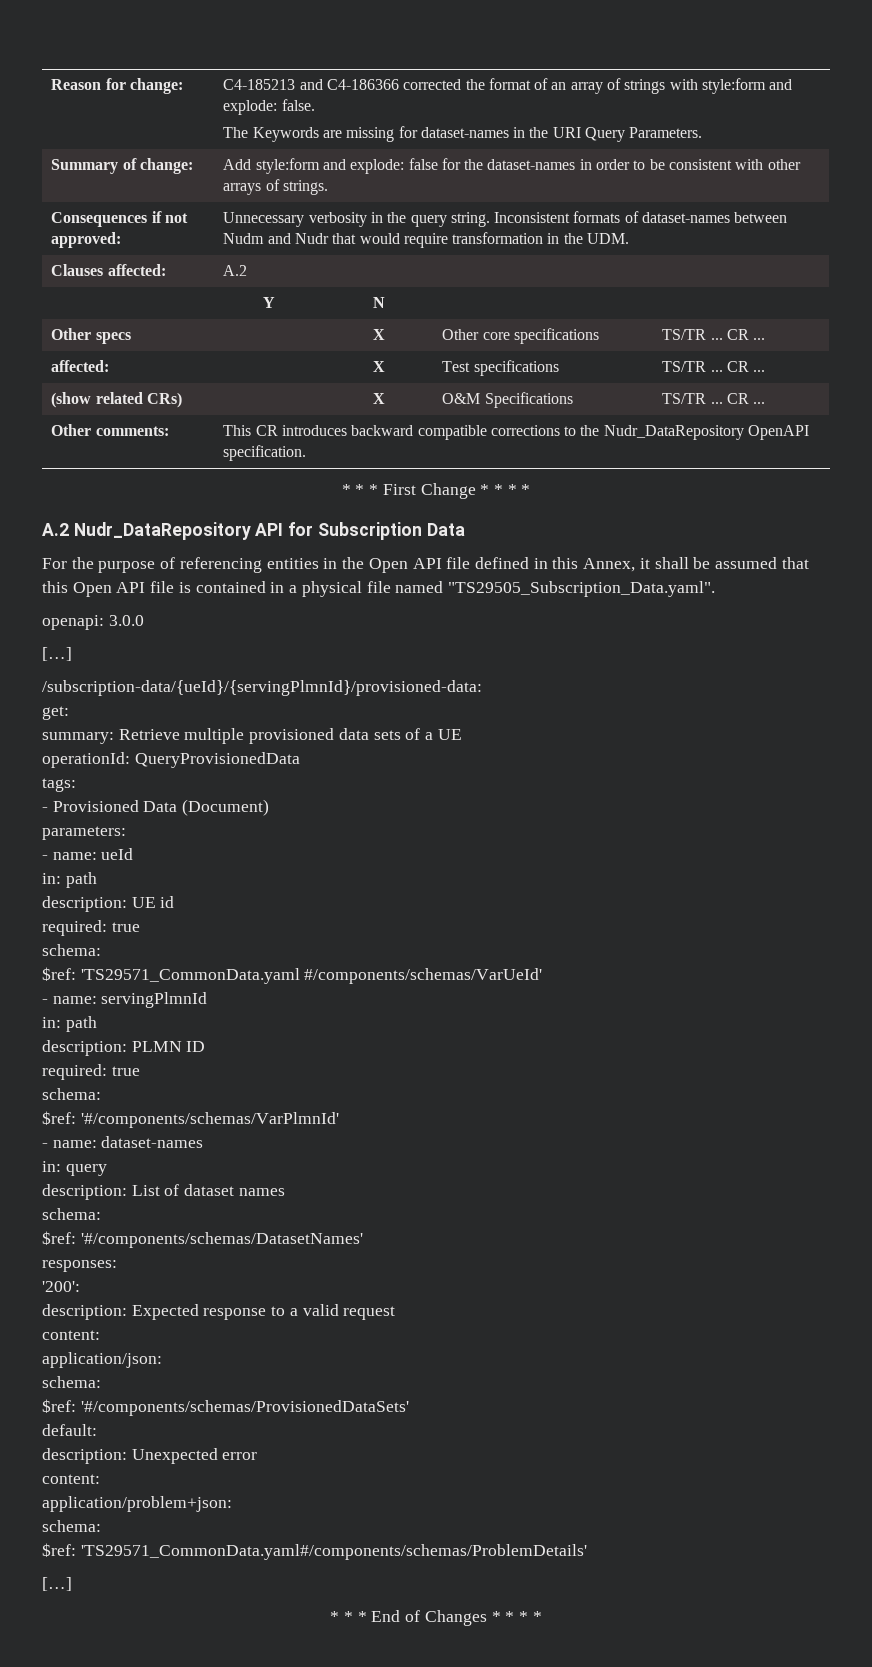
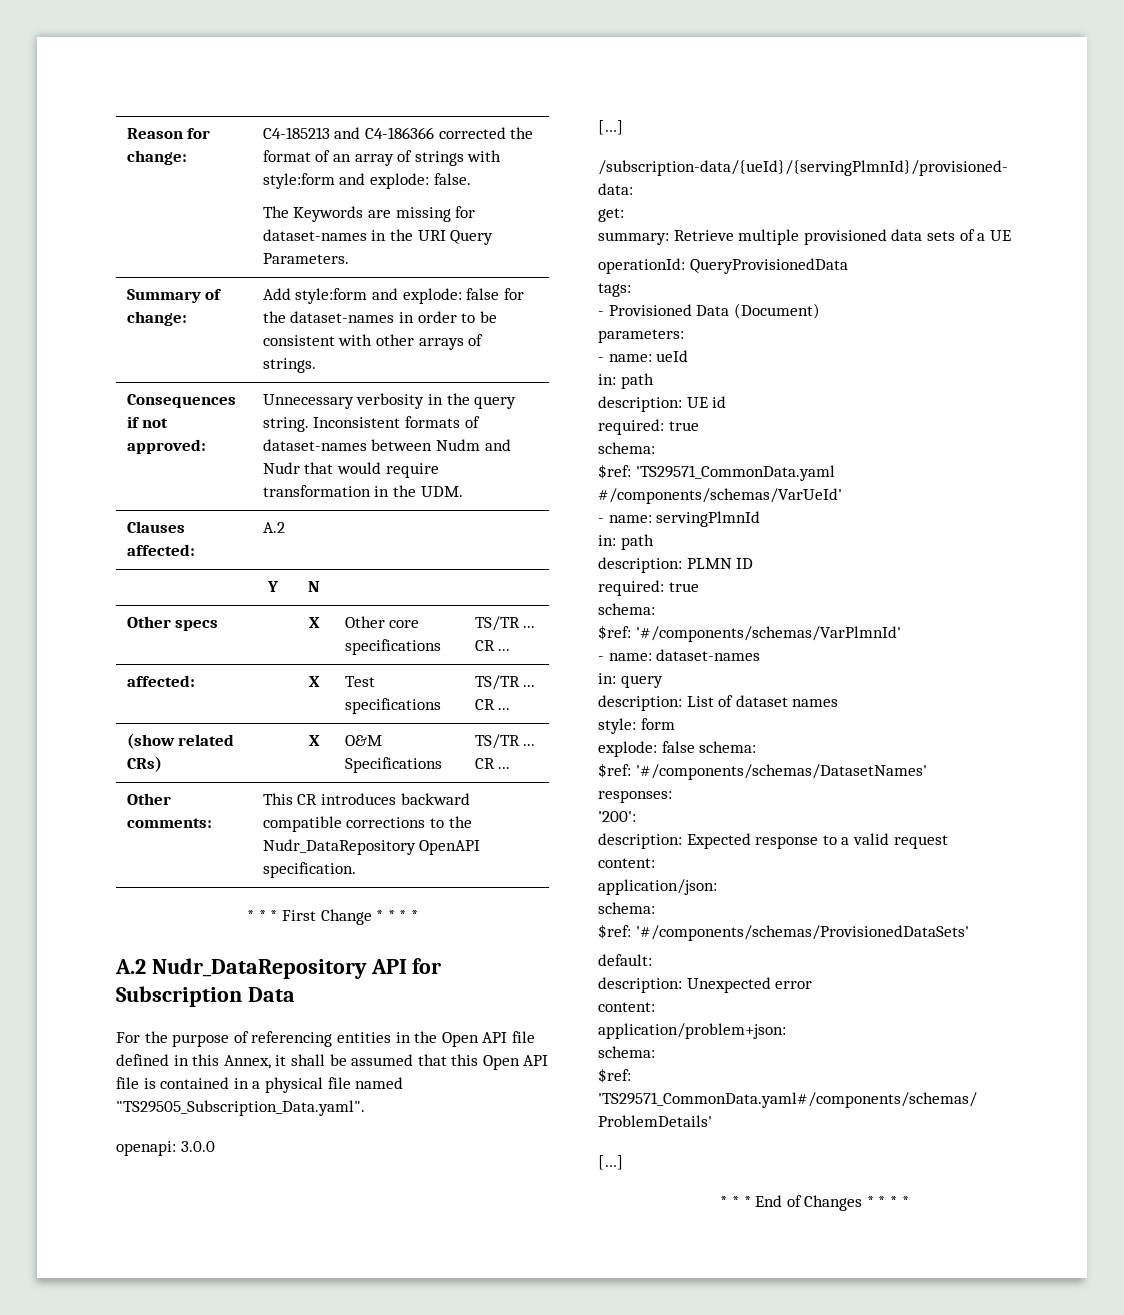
  description: List of dataset names
- schema:
+ style: form
+ explode: false schema:

